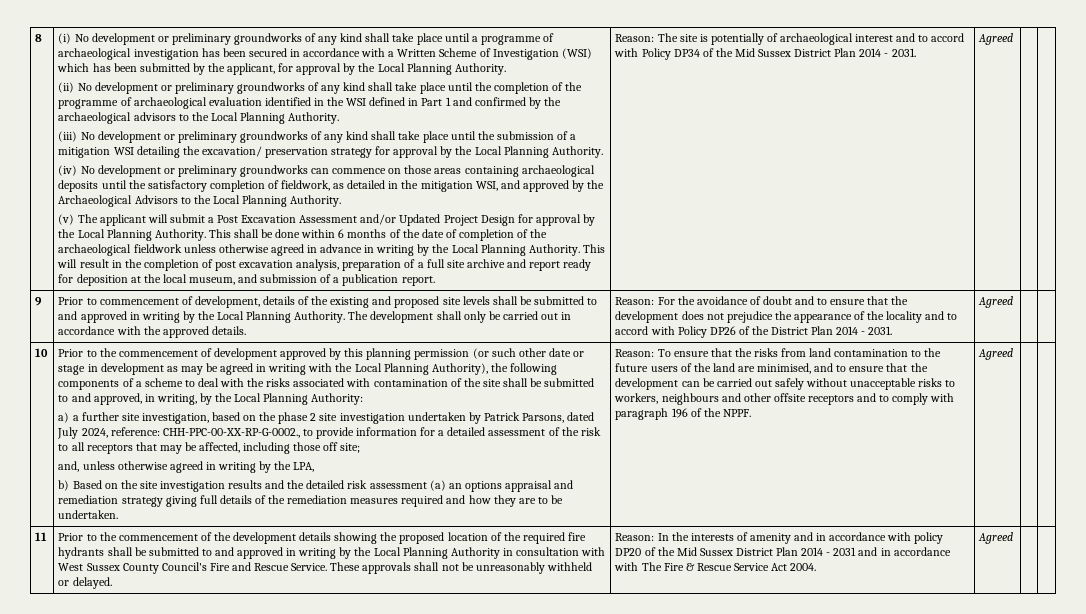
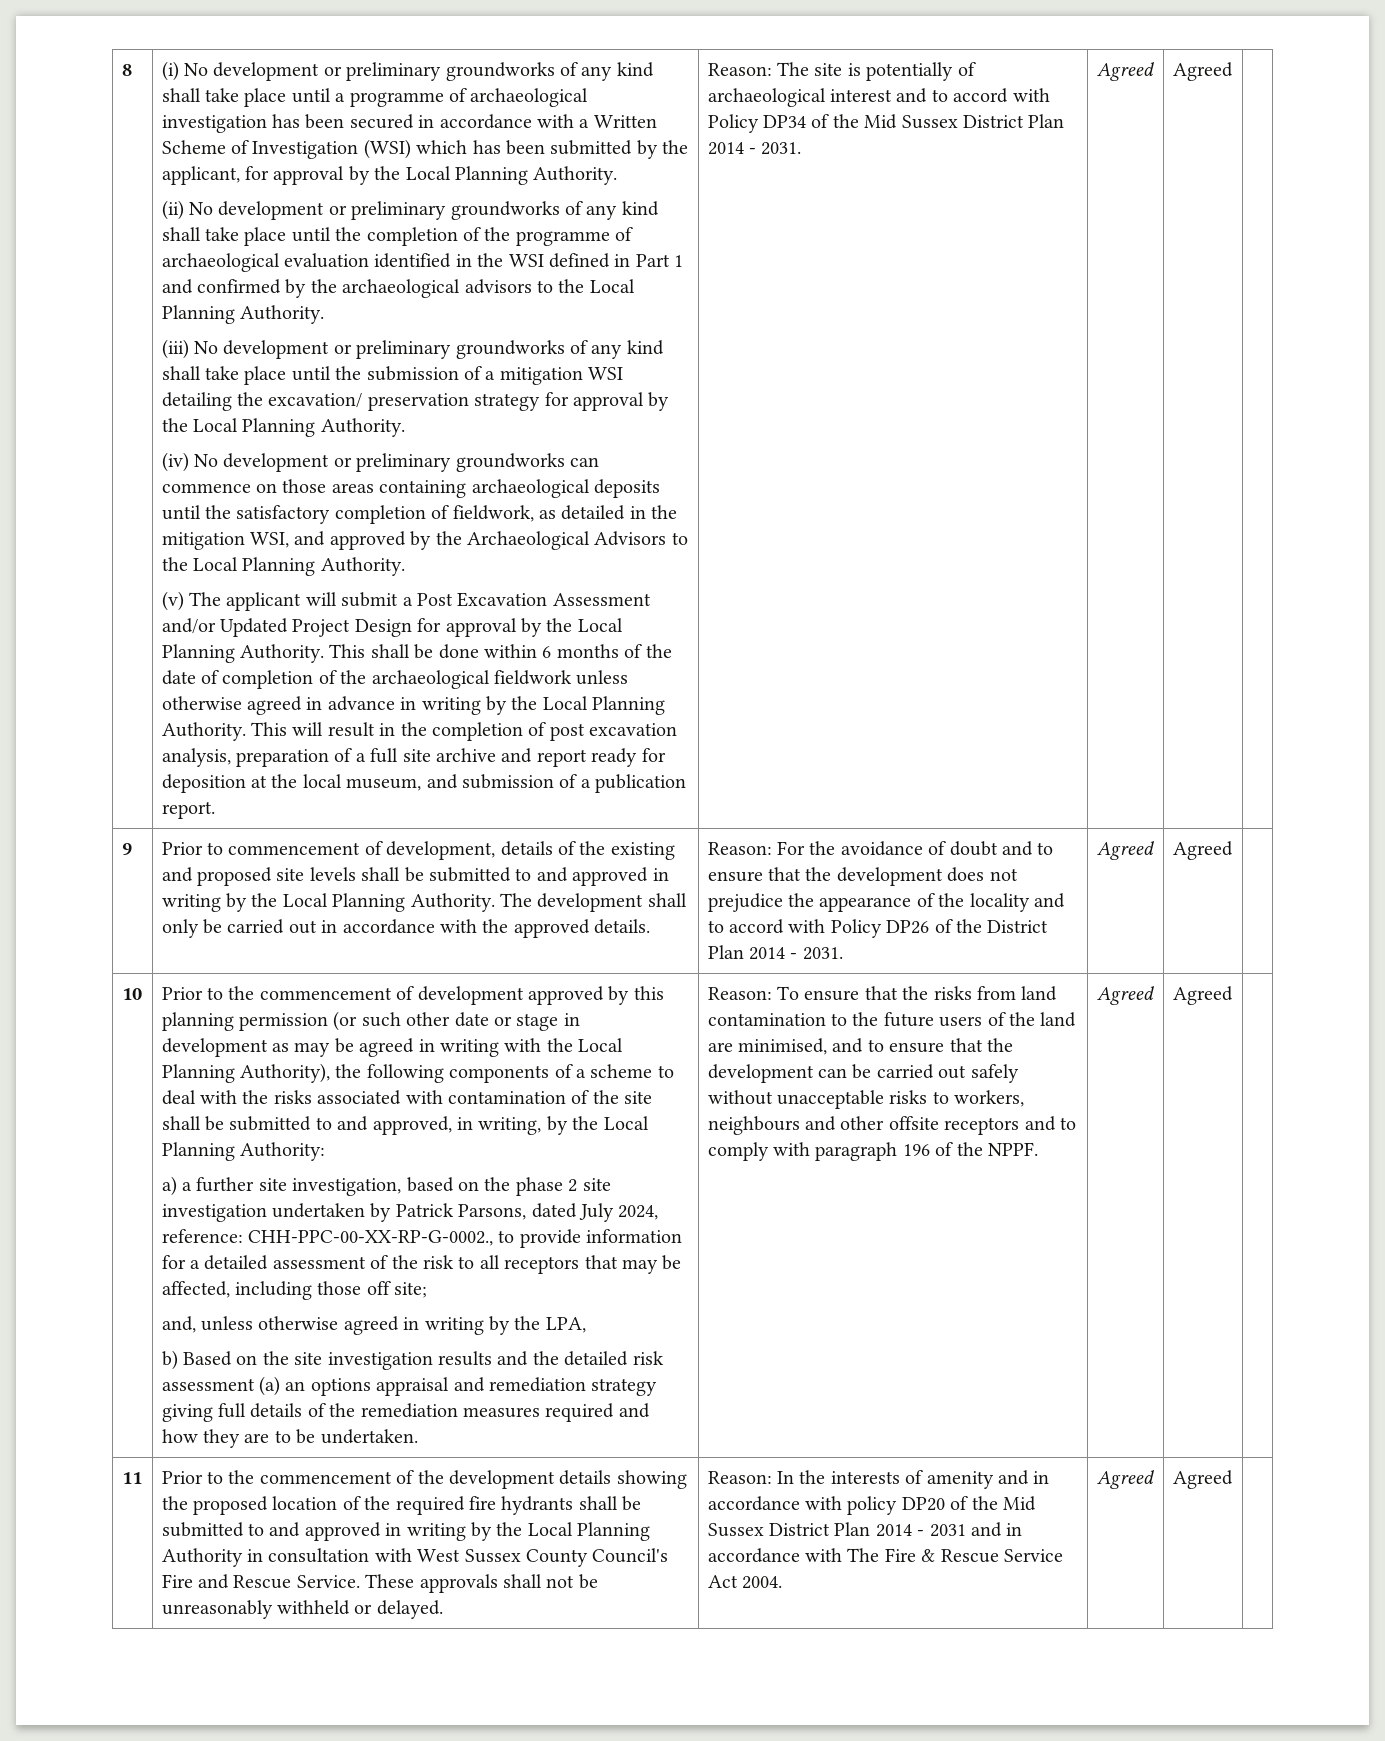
- Reason: The site is potentially of archaeological interest and to accord with Policy DP34 of the Mid Sussex District Plan 2014 - 2031. | Agreed
+ Reason: The site is potentially of archaeological interest and to accord with Policy DP34 of the Mid Sussex District Plan 2014 - 2031. | Agreed | Agreed
- Reason: For the avoidance of doubt and to ensure that the development does not prejudice the appearance of the locality and to accord with Policy DP26 of the District Plan 2014 - 2031. | Agreed
+ Reason: For the avoidance of doubt and to ensure that the development does not prejudice the appearance of the locality and to accord with Policy DP26 of the District Plan 2014 - 2031. | Agreed | Agreed
- Reason: To ensure that the risks from land contamination to the future users of the land are minimised, and to ensure that the development can be carried out safely without unacceptable risks to workers, neighbours and other offsite receptors and to comply with paragraph 196 of the NPPF. | Agreed
+ Reason: To ensure that the risks from land contamination to the future users of the land are minimised, and to ensure that the development can be carried out safely without unacceptable risks to workers, neighbours and other offsite receptors and to comply with paragraph 196 of the NPPF. | Agreed | Agreed
- Reason: In the interests of amenity and in accordance with policy DP20 of the Mid Sussex District Plan 2014 - 2031 and in accordance with The Fire & Rescue Service Act 2004. | Agreed
+ Reason: In the interests of amenity and in accordance with policy DP20 of the Mid Sussex District Plan 2014 - 2031 and in accordance with The Fire & Rescue Service Act 2004. | Agreed | Agreed

